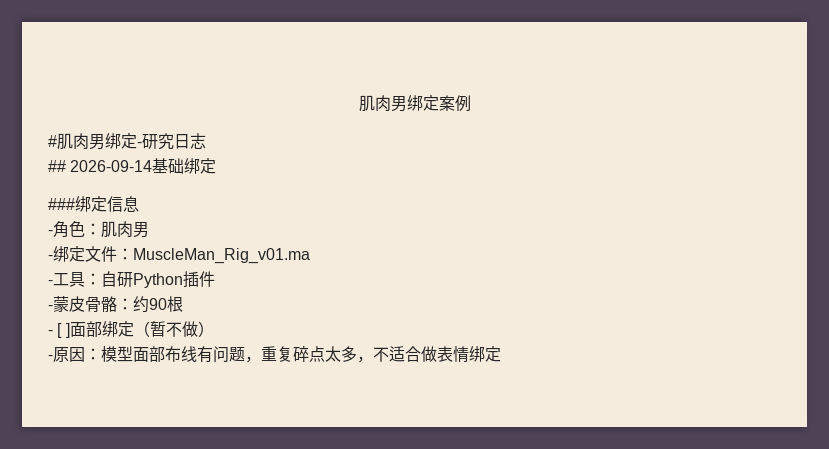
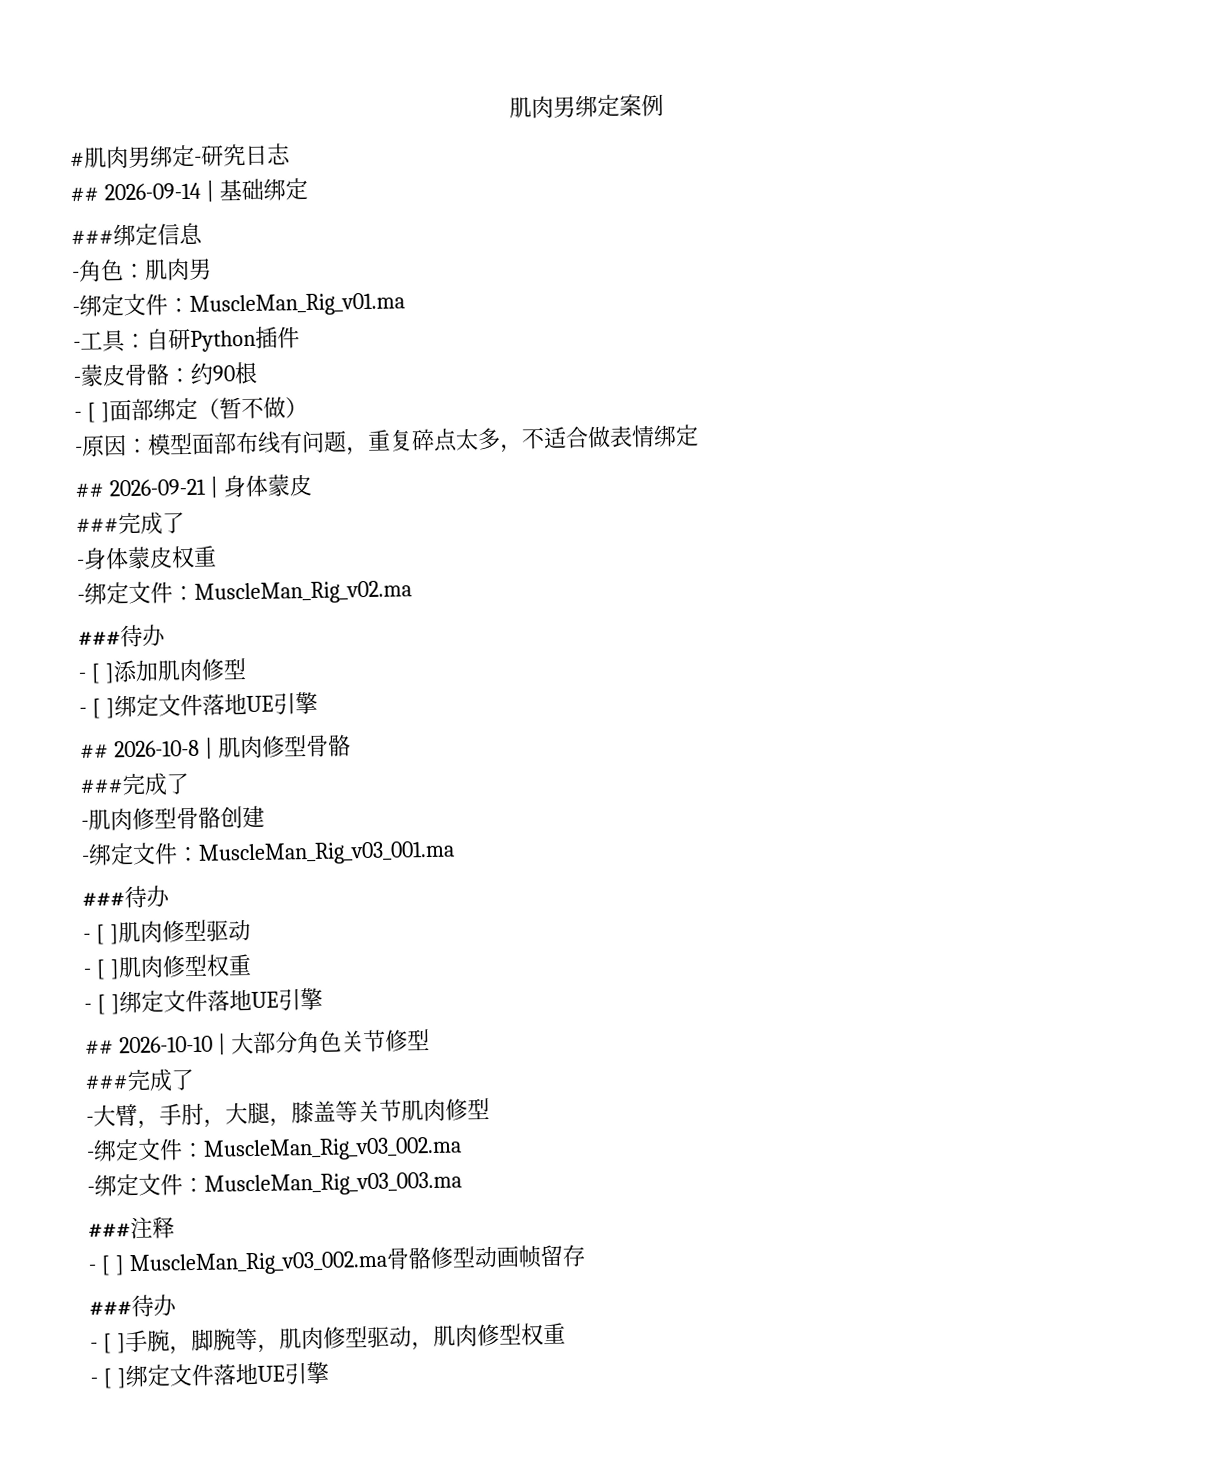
- ## 2026-09-14基础绑定
+ ## 2026-09-14 | 基础绑定
+ ## 2026-09-21 | 身体蒙皮
+ ###完成了
+ -身体蒙皮权重
+ -绑定文件：MuscleMan_Rig_v02.ma
+ ###待办
+ - [ ]添加肌肉修型
+ - [ ]绑定文件落地UE引擎
+ ## 2026-10-8 | 肌肉修型骨骼
+ ###完成了
+ -肌肉修型骨骼创建
+ -绑定文件：MuscleMan_Rig_v03_001.ma
+ ###待办
+ - [ ]肌肉修型驱动
+ - [ ]肌肉修型权重
+ - [ ]绑定文件落地UE引擎
+ ## 2026-10-10 | 大部分角色关节修型
+ ###完成了
+ -大臂，手肘，大腿，膝盖等关节肌肉修型
+ -绑定文件：MuscleMan_Rig_v03_002.ma
+ -绑定文件：MuscleMan_Rig_v03_003.ma
+ ###注释
+ - [ ] MuscleMan_Rig_v03_002.ma骨骼修型动画帧留存
+ ###待办
+ - [ ]手腕，脚腕等，肌肉修型驱动，肌肉修型权重
+ - [ ]绑定文件落地UE引擎

